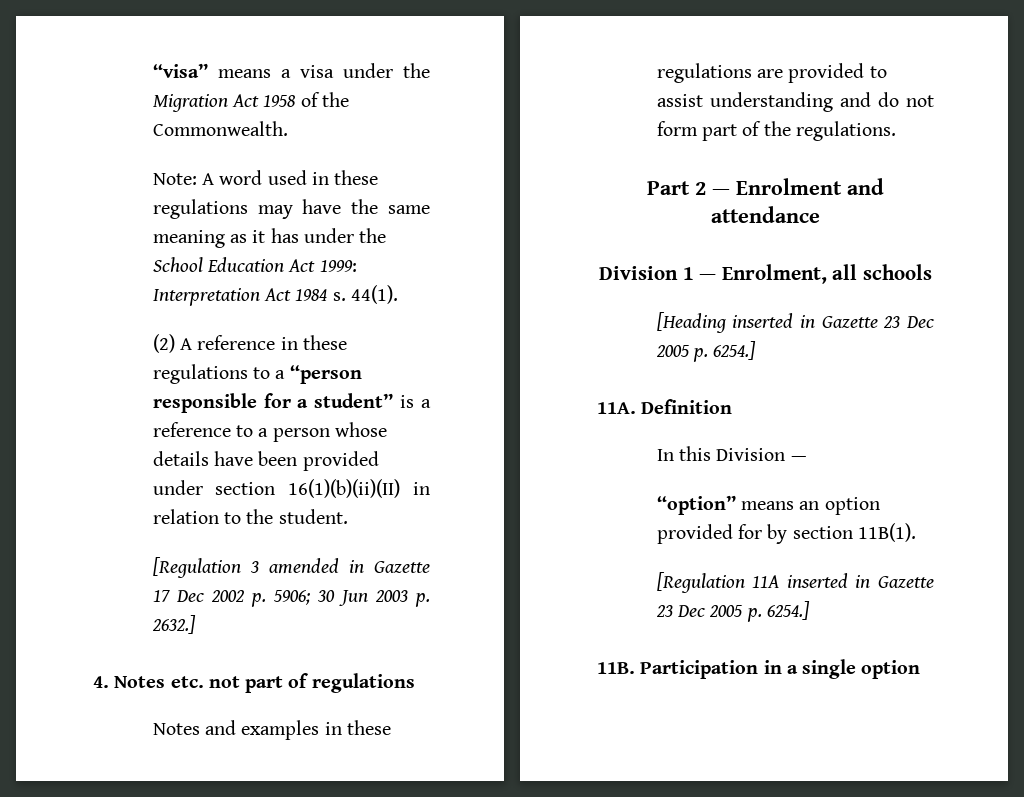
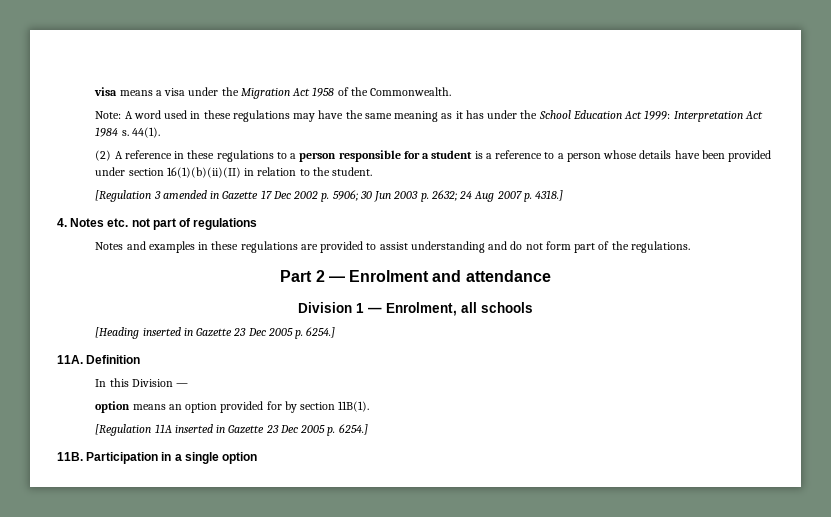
- “visa” means a visa under the Migration Act 1958 of the Commonwealth.
+ visa means a visa under the Migration Act 1958 of the Commonwealth.
- (2) A reference in these regulations to a “person responsible for a student” is a reference to a person whose details have been provided under section 16(1)(b)(ii)(II) in relation to the student.
+ (2) A reference in these regulations to a person responsible for a student is a reference to a person whose details have been provided under section 16(1)(b)(ii)(II) in relation to the student.
- [Regulation 3 amended in Gazette 17 Dec 2002 p. 5906; 30 Jun 2003 p. 2632.]
+ [Regulation 3 amended in Gazette 17 Dec 2002 p. 5906; 30 Jun 2003 p. 2632; 24 Aug 2007 p. 4318.]
- “option” means an option provided for by section 11B(1).
+ option means an option provided for by section 11B(1).

